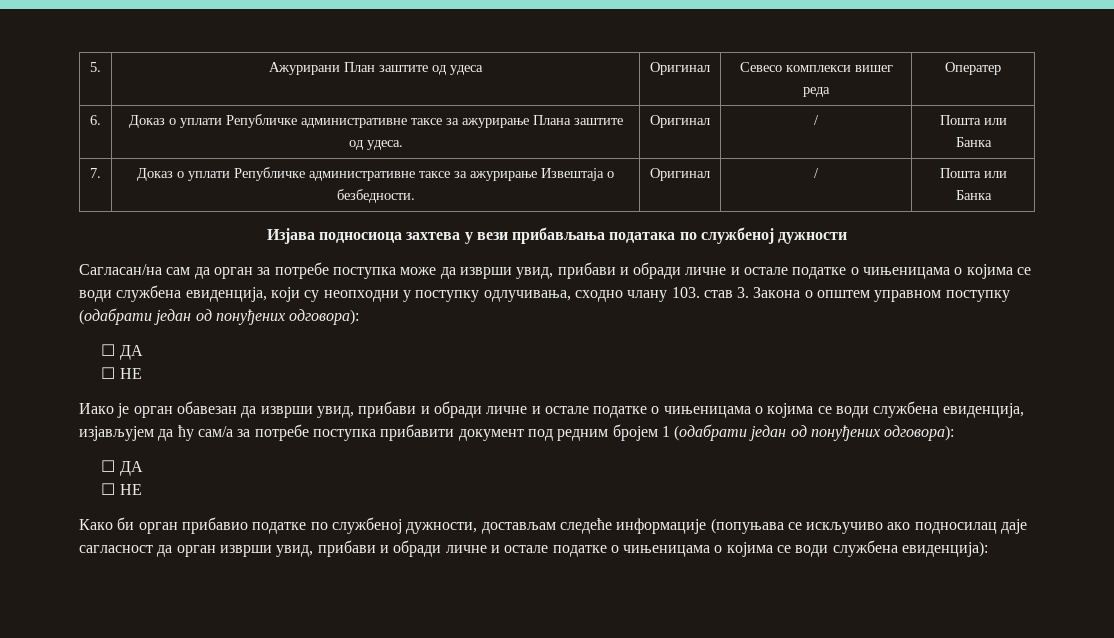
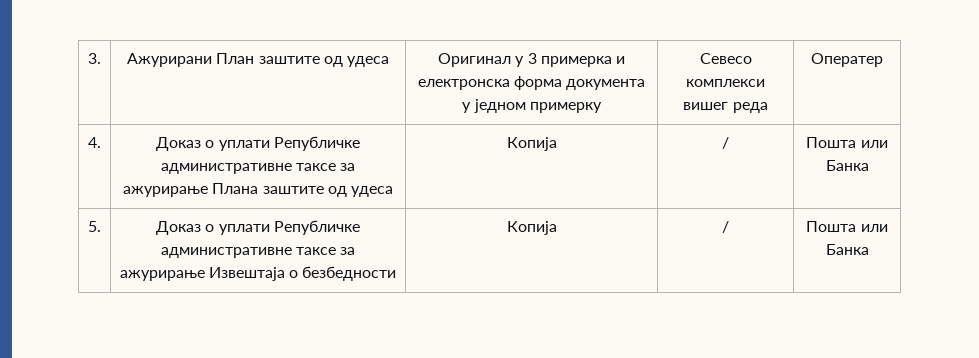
- 5. | Ажурирани План заштите од удеса | Оригинал | Севесо комплекси вишег реда | Оператер
+ 3. | Ажурирани План заштите од удеса | Оригинал у 3 примерка и електронска форма документа у једном примерку | Севесо комплекси вишег реда | Оператер
- 6. | Доказ о уплати Републичке административне таксе за ажурирање Плана заштите од удеса. | Оригинал | / | Пошта или Банка
- 7. | Доказ о уплати Републичке административне таксе за ажурирање Извештаја о безбедности. | Оригинал | / | Пошта или Банка
- Изјава подносиоца захтева у вези прибављања података по службеној дужности
- Сагласан/на сам да орган за потребе поступка може да изврши увид, прибави и обради личне и остале податке о чињеницама о којима се води службена евиденција, који су неопходни у поступку одлучивања, сходно члану 103. став 3. Закона о општем управном поступку (одабрати један од понуђених одговора):
- ☐ ДА
- ☐ НЕ
- Иако је орган обавезан да изврши увид, прибави и обради личне и остале податке о чињеницама о којима се води службена евиденција, изјављујем да ћу сам/а за потребе поступка прибавити документ под редним бројем 1 (одабрати један од понуђених одговора):
- ☐ ДА
- ☐ НЕ
- Како би орган прибавио податке по службеној дужности, достављам следеће информације (попуњава се искључиво ако подносилац даје сагласност да орган изврши увид, прибави и обради личне и остале податке о чињеницама о којима се води службена евиденција):
+ 4. | Доказ о уплати Републичке административне таксе за ажурирање Плана заштите од удеса | Копија | / | Пошта или Банка
+ 5. | Доказ о уплати Републичке административне таксе за ажурирање Извештаја о безбедности | Копија | / | Пошта или Банка

